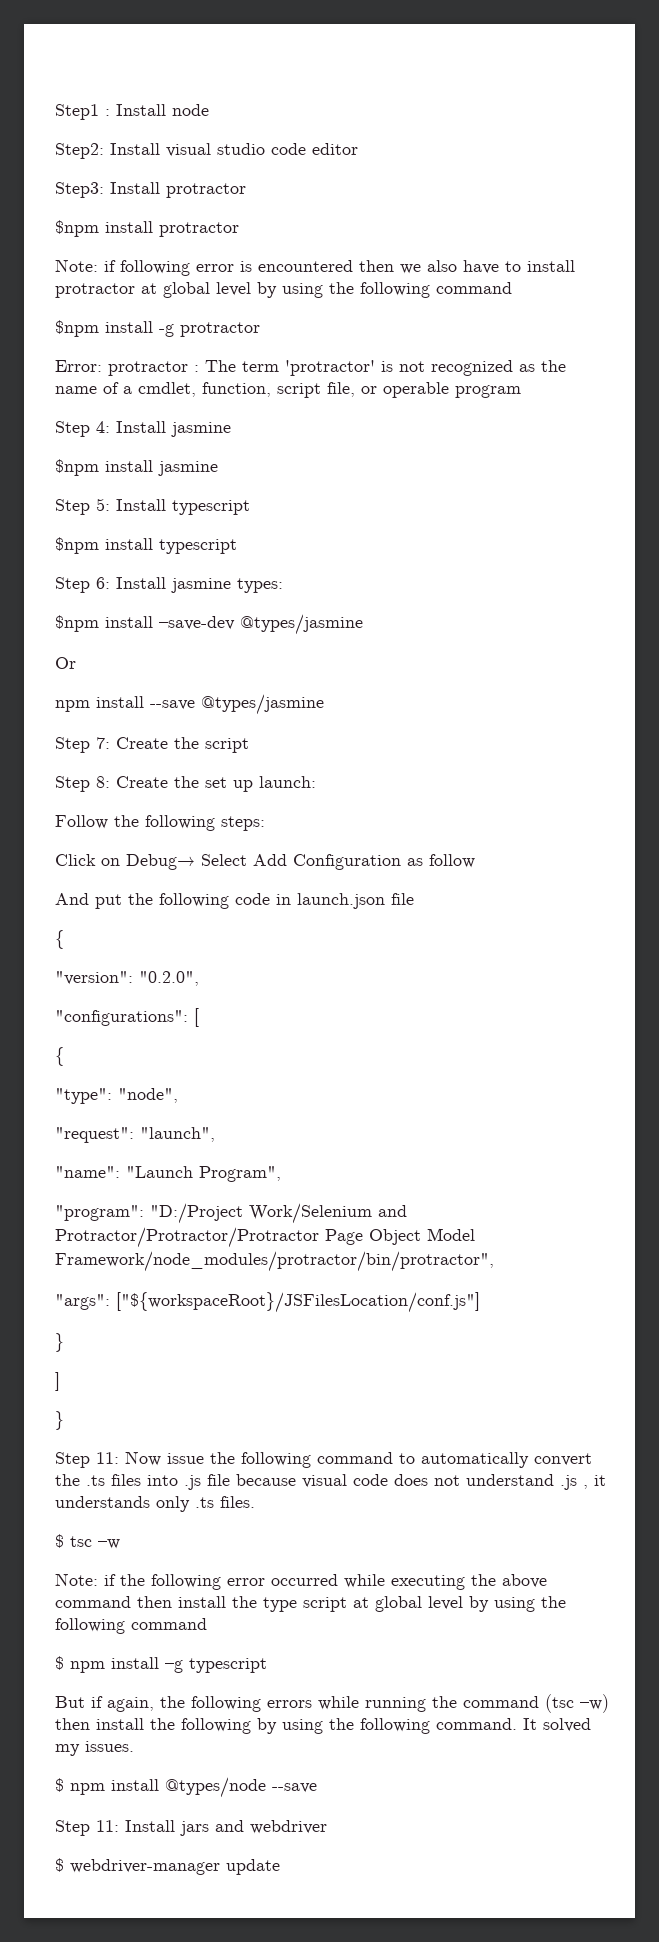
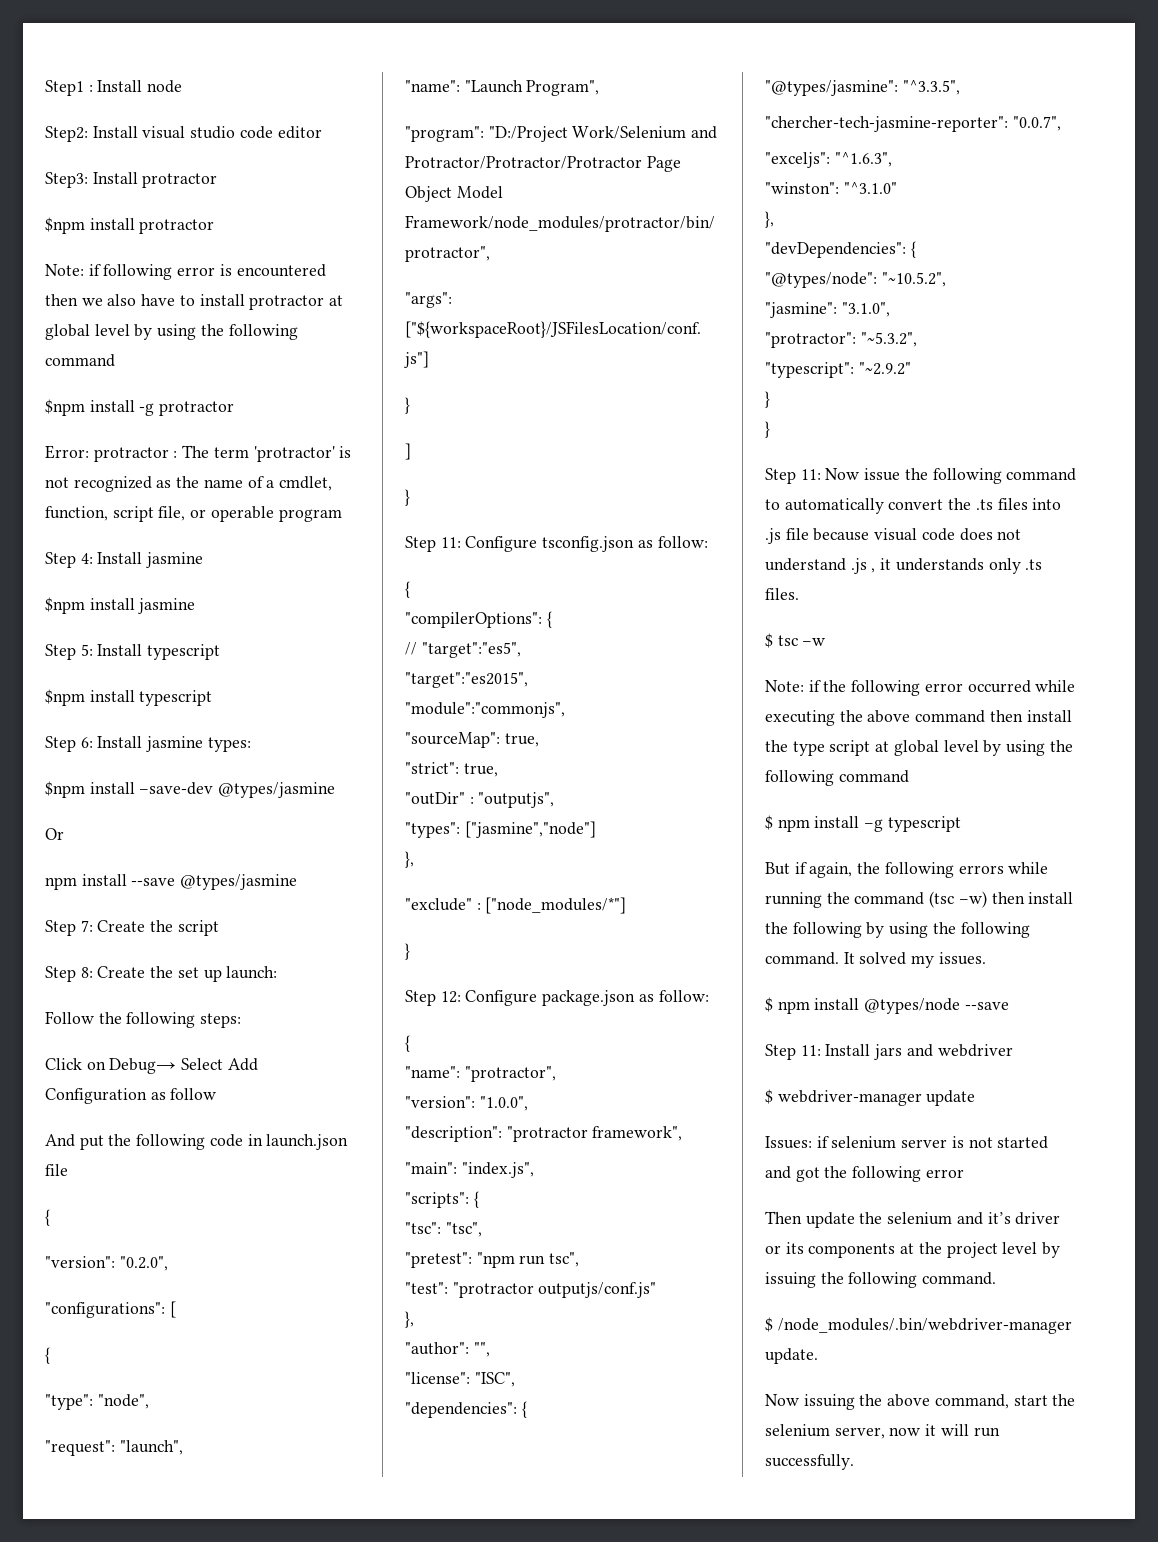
+ Step 11: Configure tsconfig.json as follow:
+ {
+ "compilerOptions": {
+ // "target":"es5",
+ "target":"es2015",
+ "module":"commonjs",
+ "sourceMap": true,
+ "strict": true,
+ "outDir" : "outputjs",
+ "types": ["jasmine","node"]
+ },
+ "exclude" : ["node_modules/*"]
+ }
+ Step 12: Configure package.json as follow:
+ {
+ "name": "protractor",
+ "version": "1.0.0",
+ "description": "protractor framework",
+ "main": "index.js",
+ "scripts": {
+ "tsc": "tsc",
+ "pretest": "npm run tsc",
+ "test": "protractor outputjs/conf.js"
+ },
+ "author": "",
+ "license": "ISC",
+ "dependencies": {
+ "@types/jasmine": "^3.3.5",
+ "chercher-tech-jasmine-reporter": "0.0.7",
+ "exceljs": "^1.6.3",
+ "winston": "^3.1.0"
+ },
+ "devDependencies": {
+ "@types/node": "~10.5.2",
+ "jasmine": "3.1.0",
+ "protractor": "~5.3.2",
+ "typescript": "~2.9.2"
+ }
+ }
+ Issues: if selenium server is not started and got the following error
+ Then update the selenium and it’s driver or its components at the project level by issuing the following command.
+ $ /node_modules/.bin/webdriver-manager update.
+ Now issuing the above command, start the selenium server, now it will run successfully.

